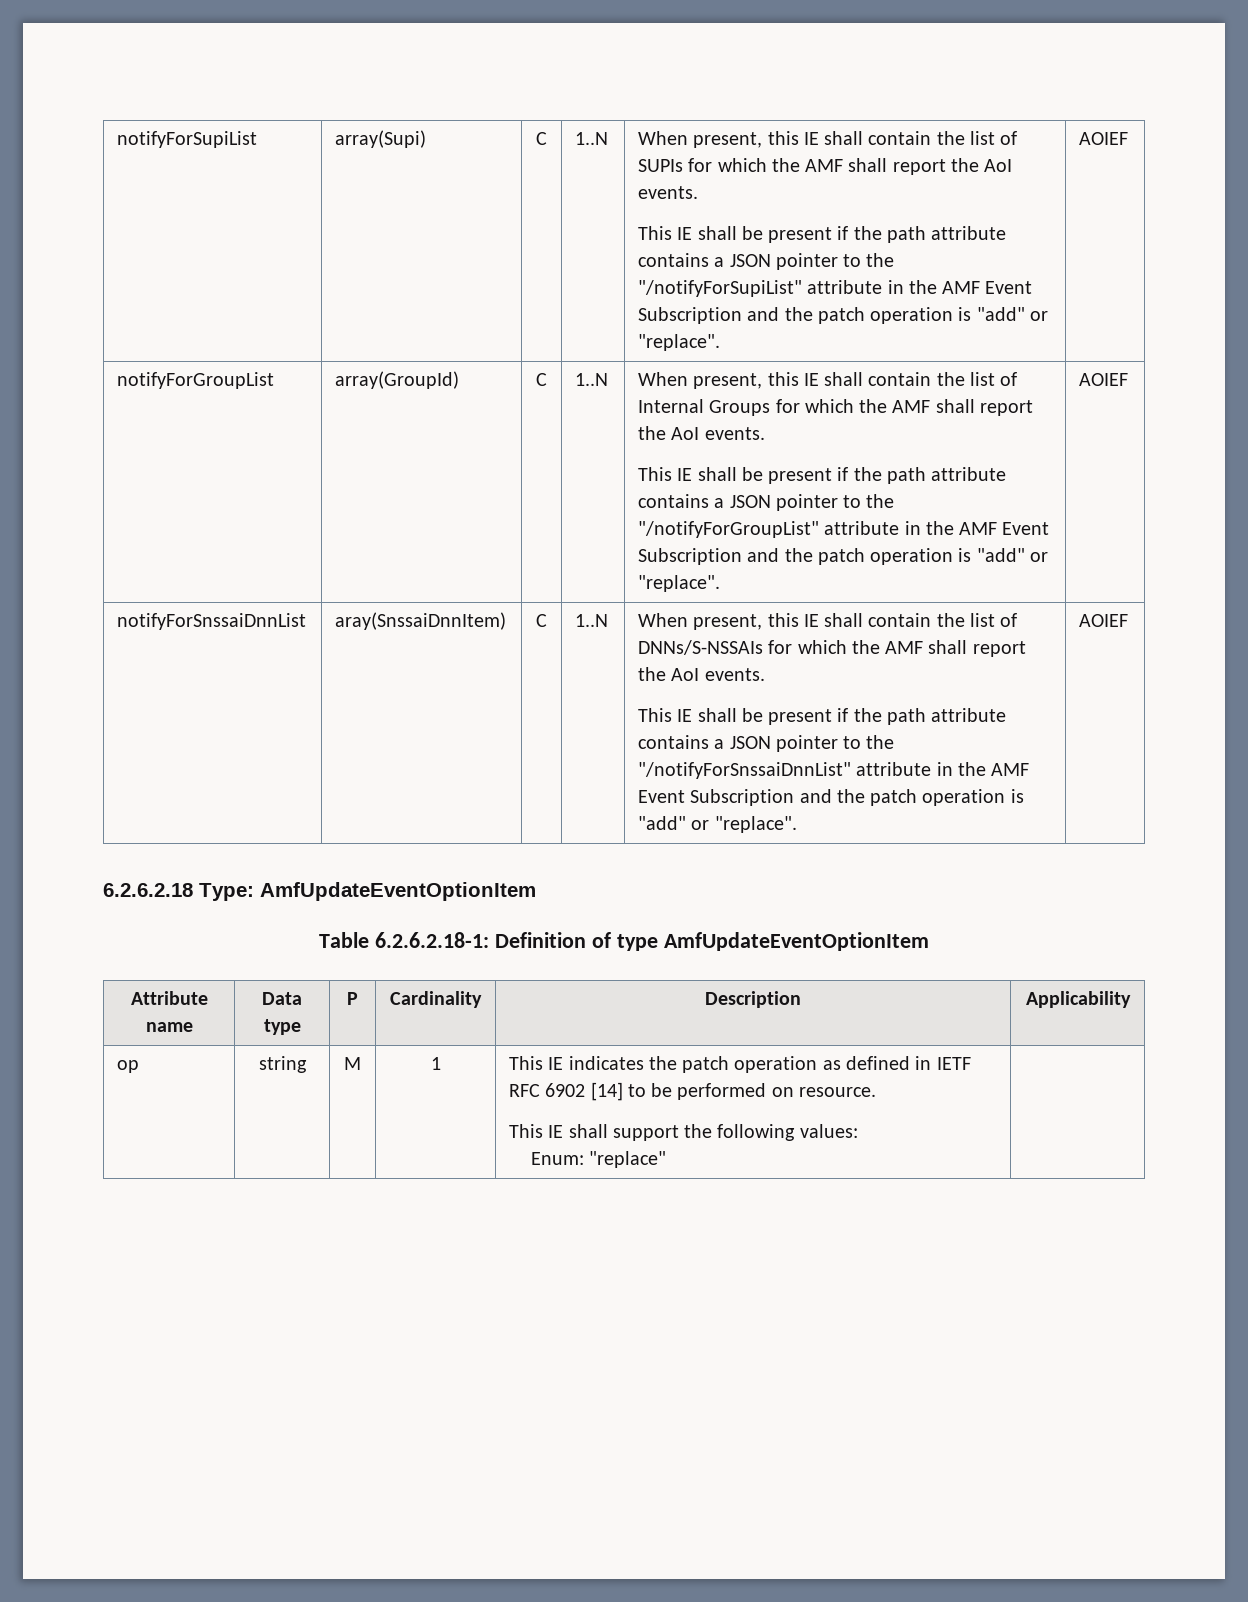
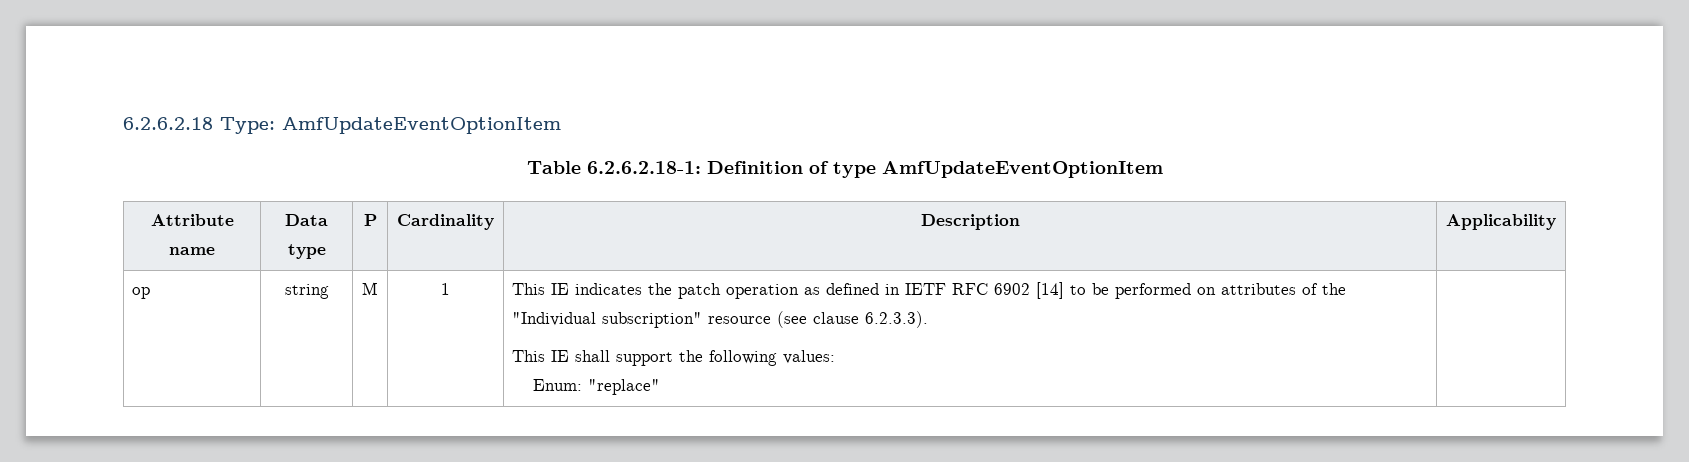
- notifyForSupiList | array(Supi) | C | 1..N | When present, this IE shall contain the list of SUPIs for which the AMF shall report the AoI events.
- This IE shall be present if the path attribute contains a JSON pointer to the "/notifyForSupiList" attribute in the AMF Event Subscription and the patch operation is "add" or "replace". | AOIEF
- notifyForGroupList | array(GroupId) | C | 1..N | When present, this IE shall contain the list of Internal Groups for which the AMF shall report the AoI events.
- This IE shall be present if the path attribute contains a JSON pointer to the "/notifyForGroupList" attribute in the AMF Event Subscription and the patch operation is "add" or "replace". | AOIEF
- notifyForSnssaiDnnList | aray(SnssaiDnnItem) | C | 1..N | When present, this IE shall contain the list of DNNs/S-NSSAIs for which the AMF shall report the AoI events.
- This IE shall be present if the path attribute contains a JSON pointer to the "/notifyForSnssaiDnnList" attribute in the AMF Event Subscription and the patch operation is "add" or "replace". | AOIEF
- op | string | M | 1 | This IE indicates the patch operation as defined in IETF RFC 6902 [14] to be performed on resource.
+ op | string | M | 1 | This IE indicates the patch operation as defined in IETF RFC 6902 [14] to be performed on attributes of the "Individual subscription" resource (see clause 6.2.3.3).

